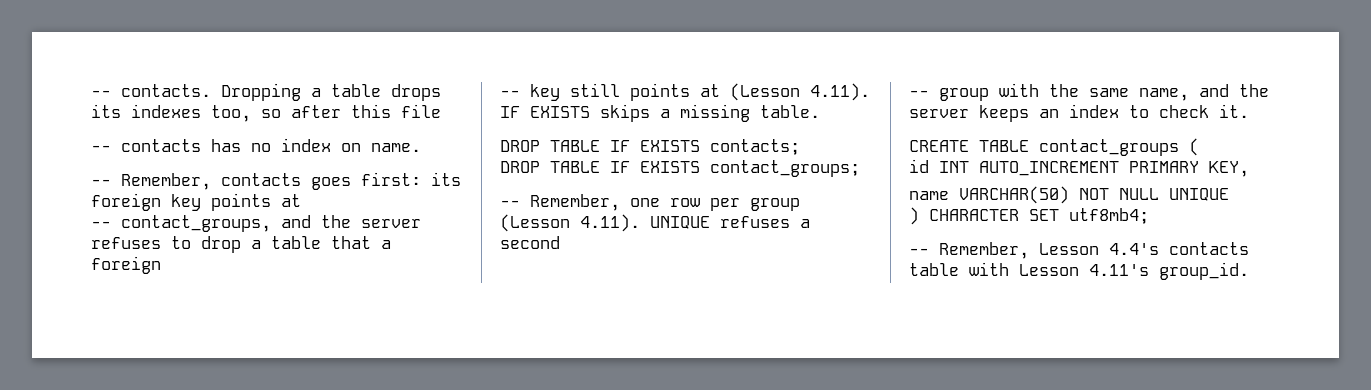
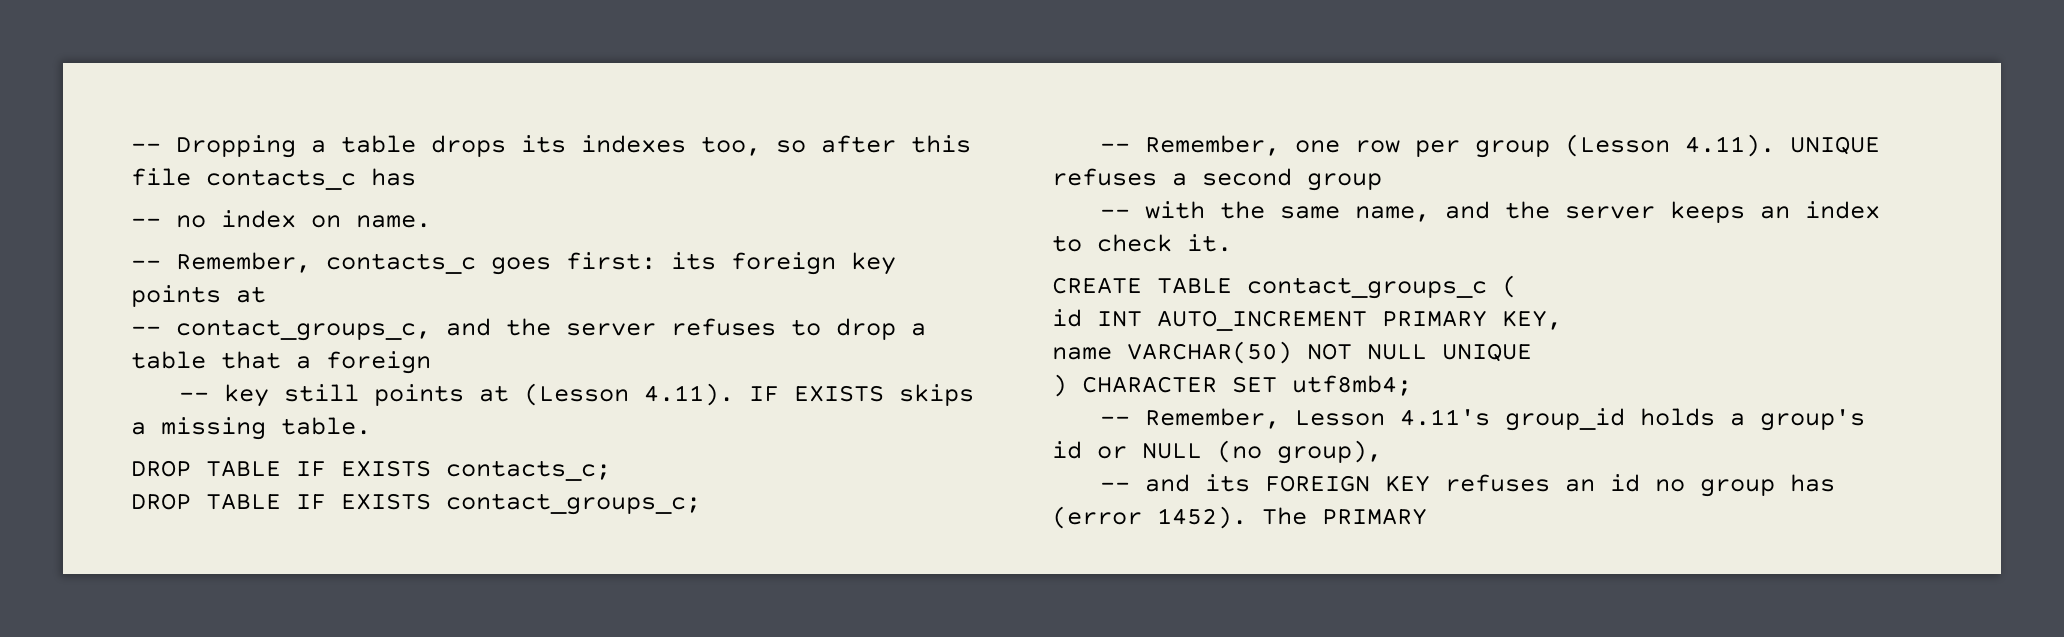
- -- contacts. Dropping a table drops its indexes too, so after this file
- -- contacts has no index on name.
+ -- Dropping a table drops its indexes too, so after this file contacts_c has
+ -- no index on name.
- -- Remember, contacts goes first: its foreign key points at
+ -- Remember, contacts_c goes first: its foreign key points at
- -- contact_groups, and the server refuses to drop a table that a foreign
+ -- contact_groups_c, and the server refuses to drop a table that a foreign
- DROP TABLE IF EXISTS contacts;
- DROP TABLE IF EXISTS contact_groups;
+ DROP TABLE IF EXISTS contacts_c;
+ DROP TABLE IF EXISTS contact_groups_c;
- -- Remember, one row per group (Lesson 4.11). UNIQUE refuses a second
- -- group with the same name, and the server keeps an index to check it.
+ -- Remember, one row per group (Lesson 4.11). UNIQUE refuses a second group
+ -- with the same name, and the server keeps an index to check it.
- CREATE TABLE contact_groups (
+ CREATE TABLE contact_groups_c (
- -- Remember, Lesson 4.4's contacts table with Lesson 4.11's group_id.
+ -- Remember, Lesson 4.11's group_id holds a group's id or NULL (no group),
+ -- and its FOREIGN KEY refuses an id no group has (error 1452). The PRIMARY

